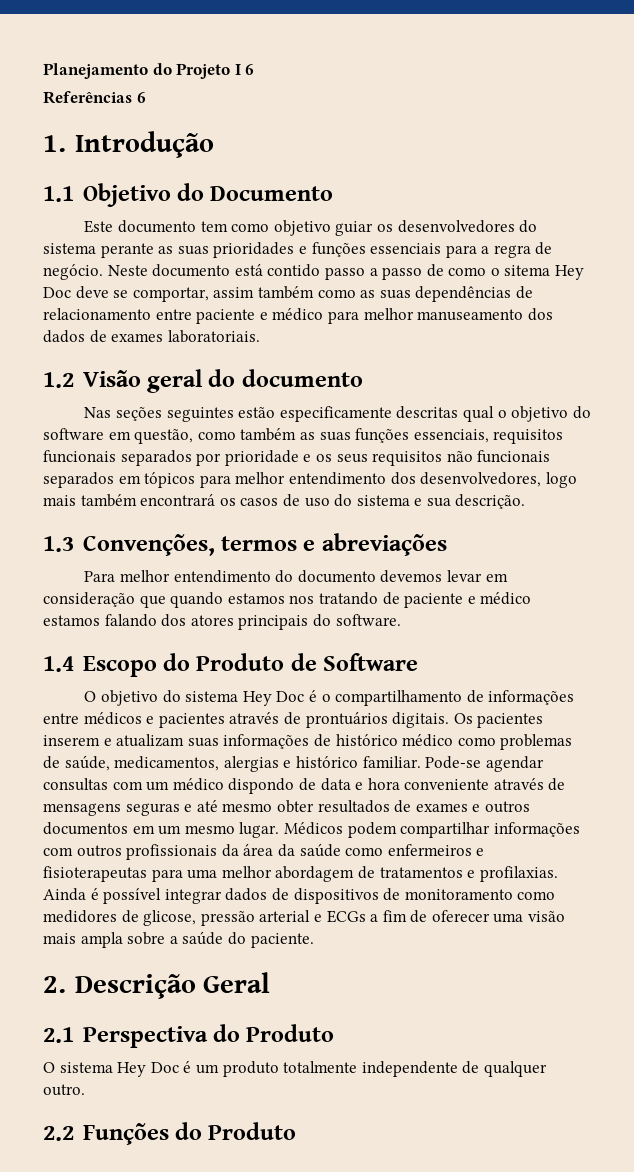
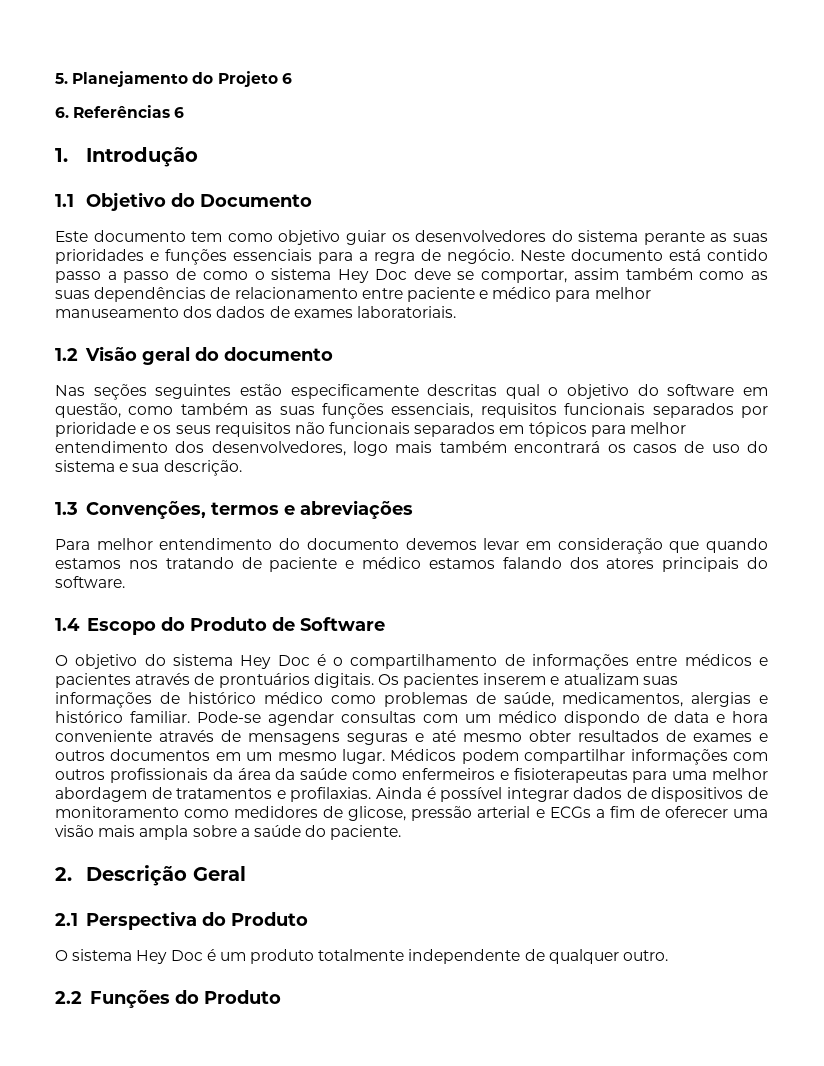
- Planejamento do Projeto I 6
- Referências 6
+ 5. Planejamento do Projeto 6
+ 6. Referências 6
- Neste documento está contido passo a passo de como o sitema Hey Doc deve se comportar, assim também como as suas dependências de relacionamento entre paciente e médico para melhor manuseamento dos dados de exames laboratoriais.
+ Neste documento está contido passo a passo de como o sistema Hey Doc deve se comportar, assim também como as suas dependências de relacionamento entre paciente e médico para melhor manuseamento dos dados de exames laboratoriais.

